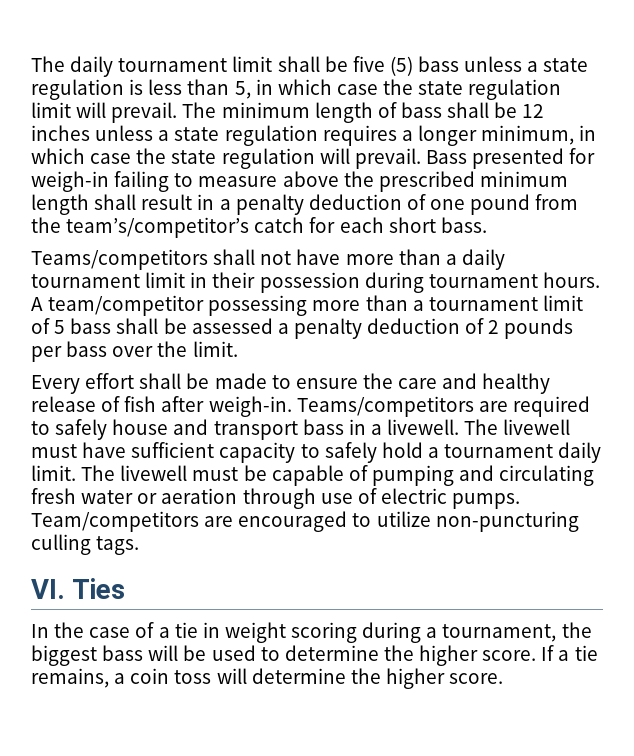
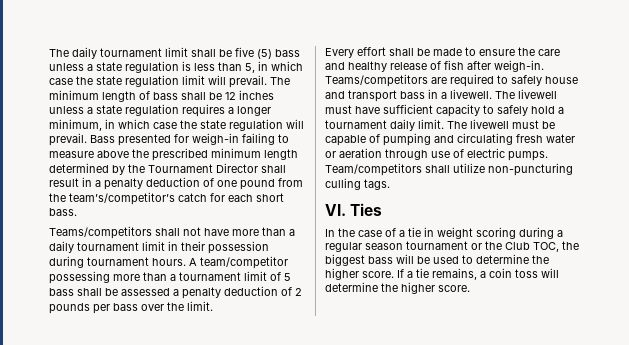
- Bass presented for weigh-in failing to measure above the prescribed minimum length shall result in a penalty deduction of one pound from the team’s/competitor’s catch for each short bass.
+ Bass presented for weigh-in failing to measure above the prescribed minimum length determined by the Tournament Director shall result in a penalty deduction of one pound from the team’s/competitor’s catch for each short bass.
- Team/competitors are encouraged to utilize non-puncturing culling tags.
+ Team/competitors shall utilize non-puncturing culling tags.
- In the case of a tie in weight scoring during a tournament, the biggest bass will be used to determine the higher score.
+ In the case of a tie in weight scoring during a regular season tournament or the Club TOC, the biggest bass will be used to determine the higher score.

